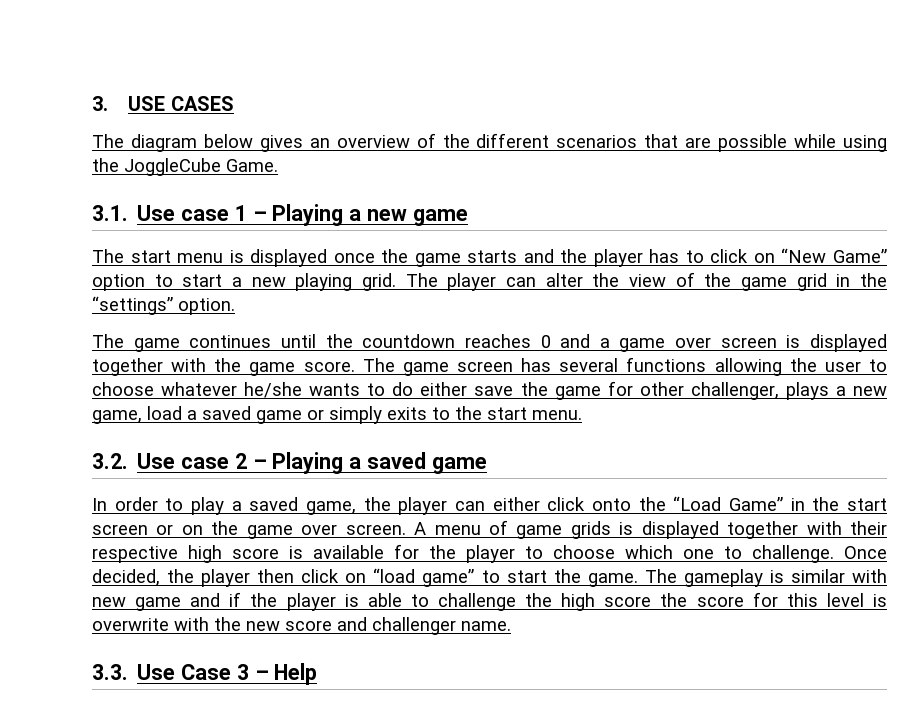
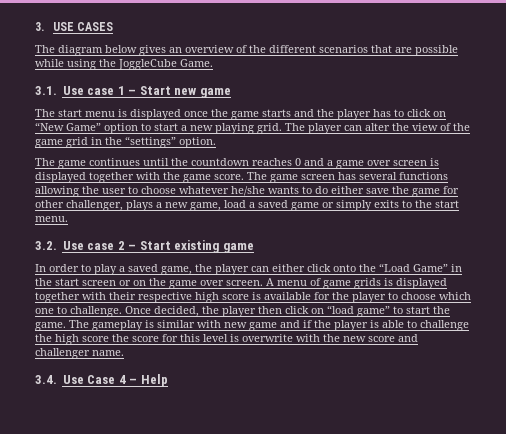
- 3.1. Use case 1 – Playing a new game
+ 3.1. Use case 1 – Start new game
- 3.2. Use case 2 – Playing a saved game
+ 3.2. Use case 2 – Start existing game
- 3.3. Use Case 3 – Help
+ 3.4. Use Case 4 – Help

